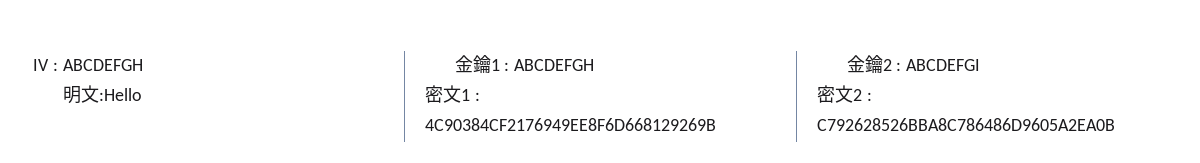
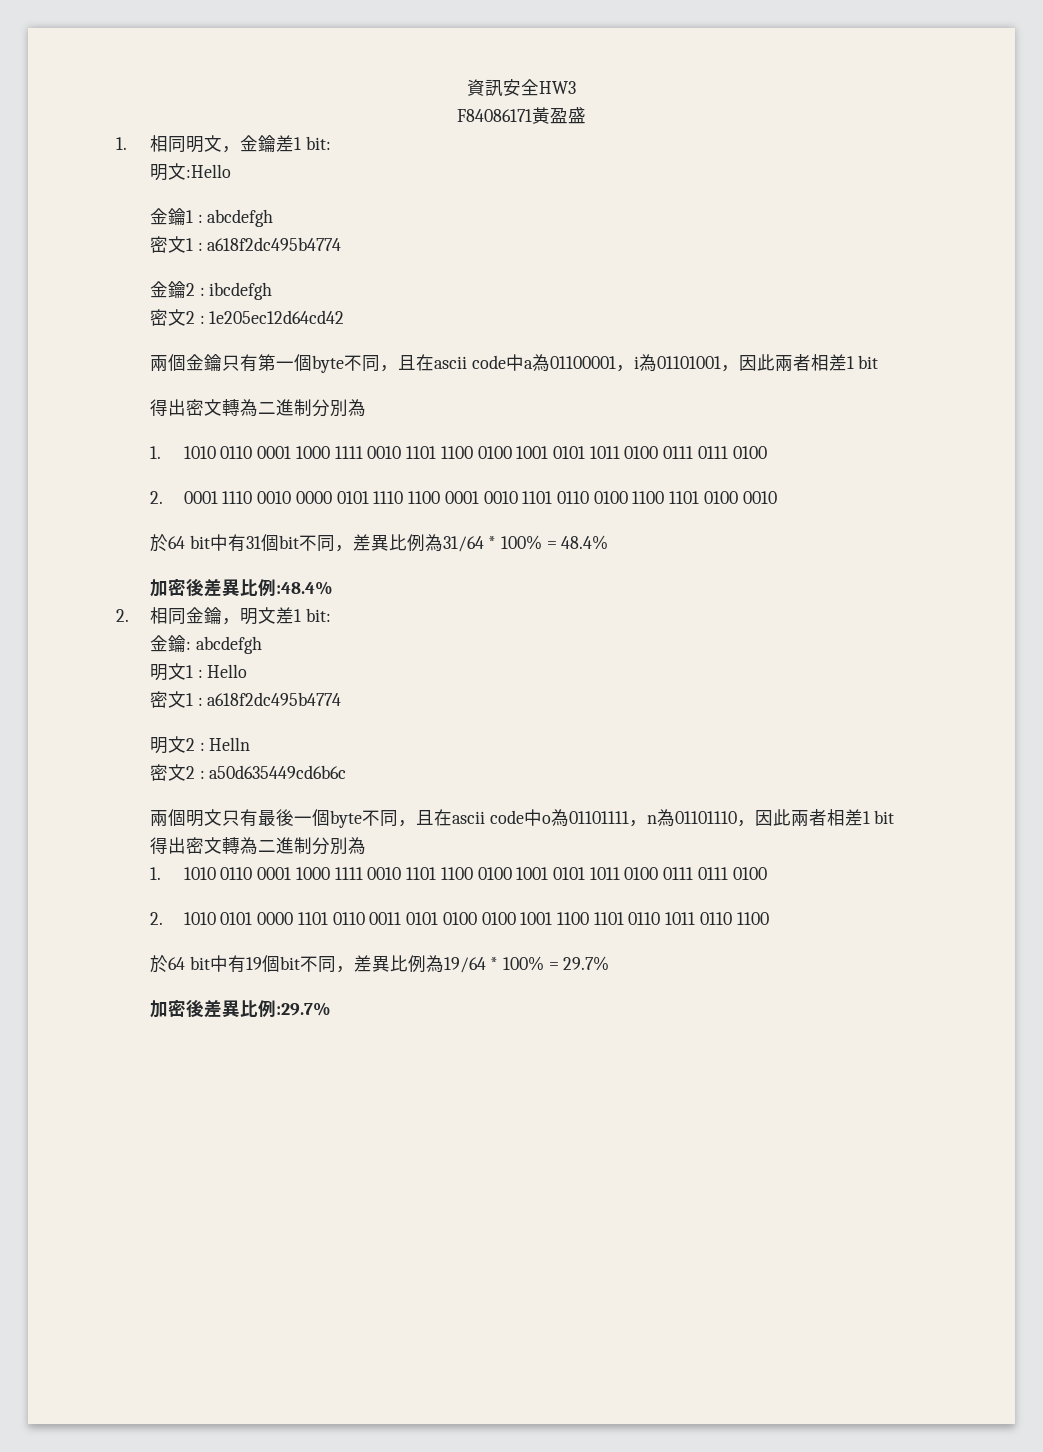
- IV : ABCDEFGH
+ 資訊安全HW3
+ F84086171黃盈盛
+ 1.相同明文，金鑰差1 bit:
- 金鑰1 : ABCDEFGH
- 密文1 : 4C90384CF2176949EE8F6D668129269B
+ 金鑰1 : abcdefgh
+ 密文1 : a618f2dc495b4774
- 金鑰2 : ABCDEFGI
- 密文2 : C792628526BBA8C786486D9605A2EA0B
+ 金鑰2 : ibcdefgh
+ 密文2 : 1e205ec12d64cd42
+ 兩個金鑰只有第一個byte不同，且在ascii code中a為01100001，i為01101001，因此兩者相差1 bit
+ 得出密文轉為二進制分別為
+ 1. 1010 0110 0001 1000 1111 0010 1101 1100 0100 1001 0101 1011 0100 0111 0111 0100
+ 2. 0001 1110 0010 0000 0101 1110 1100 0001 0010 1101 0110 0100 1100 1101 0100 0010
+ 於64 bit中有31個bit不同，差異比例為31/64 * 100% = 48.4%
+ 加密後差異比例:48.4%
+ 2.相同金鑰，明文差1 bit:
+ 金鑰: abcdefgh
+ 明文1 : Hello
+ 密文1 : a618f2dc495b4774
+ 明文2 : Helln
+ 密文2 : a50d635449cd6b6c
+ 兩個明文只有最後一個byte不同，且在ascii code中o為01101111，n為01101110，因此兩者相差1 bit
+ 得出密文轉為二進制分別為
+ 1. 1010 0110 0001 1000 1111 0010 1101 1100 0100 1001 0101 1011 0100 0111 0111 0100
+ 2. 1010 0101 0000 1101 0110 0011 0101 0100 0100 1001 1100 1101 0110 1011 0110 1100
+ 於64 bit中有19個bit不同，差異比例為19/64 * 100% = 29.7%
+ 加密後差異比例:29.7%

